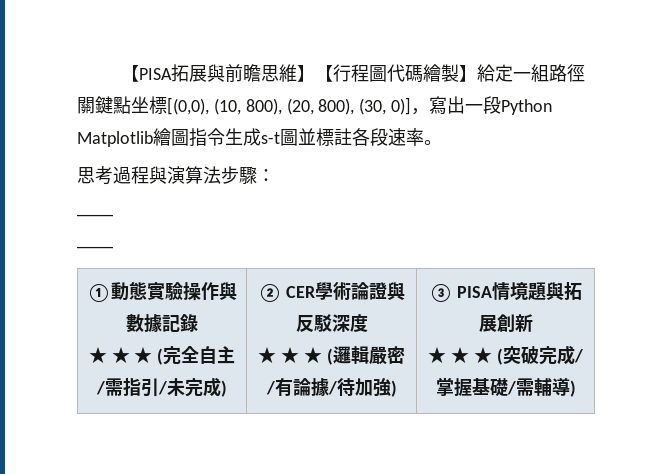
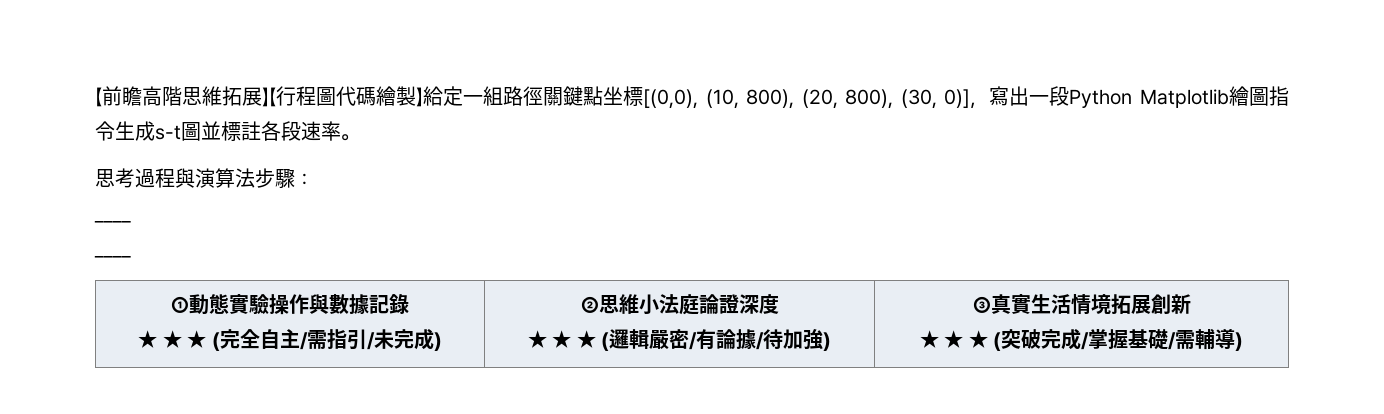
- 【PISA拓展與前瞻思維】【行程圖代碼繪製】給定一組路徑關鍵點坐標[(0,0), (10, 800), (20, 800), (30, 0)]，寫出一段Python Matplotlib繪圖指令生成s-t圖並標註各段速率。
+ 【前瞻高階思維拓展】【行程圖代碼繪製】給定一組路徑關鍵點坐標[(0,0), (10, 800), (20, 800), (30, 0)]，寫出一段Python Matplotlib繪圖指令生成s-t圖並標註各段速率。
- ② CER學術論證與反駁深度
+ ②思維小法庭論證深度
- ③ PISA情境題與拓展創新
+ ③真實生活情境拓展創新

